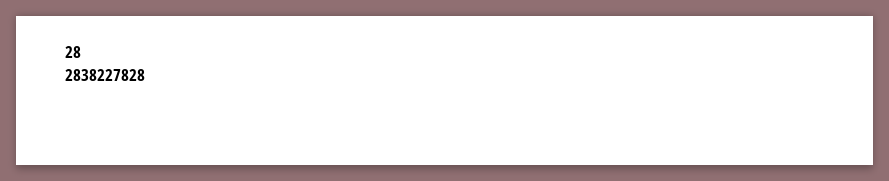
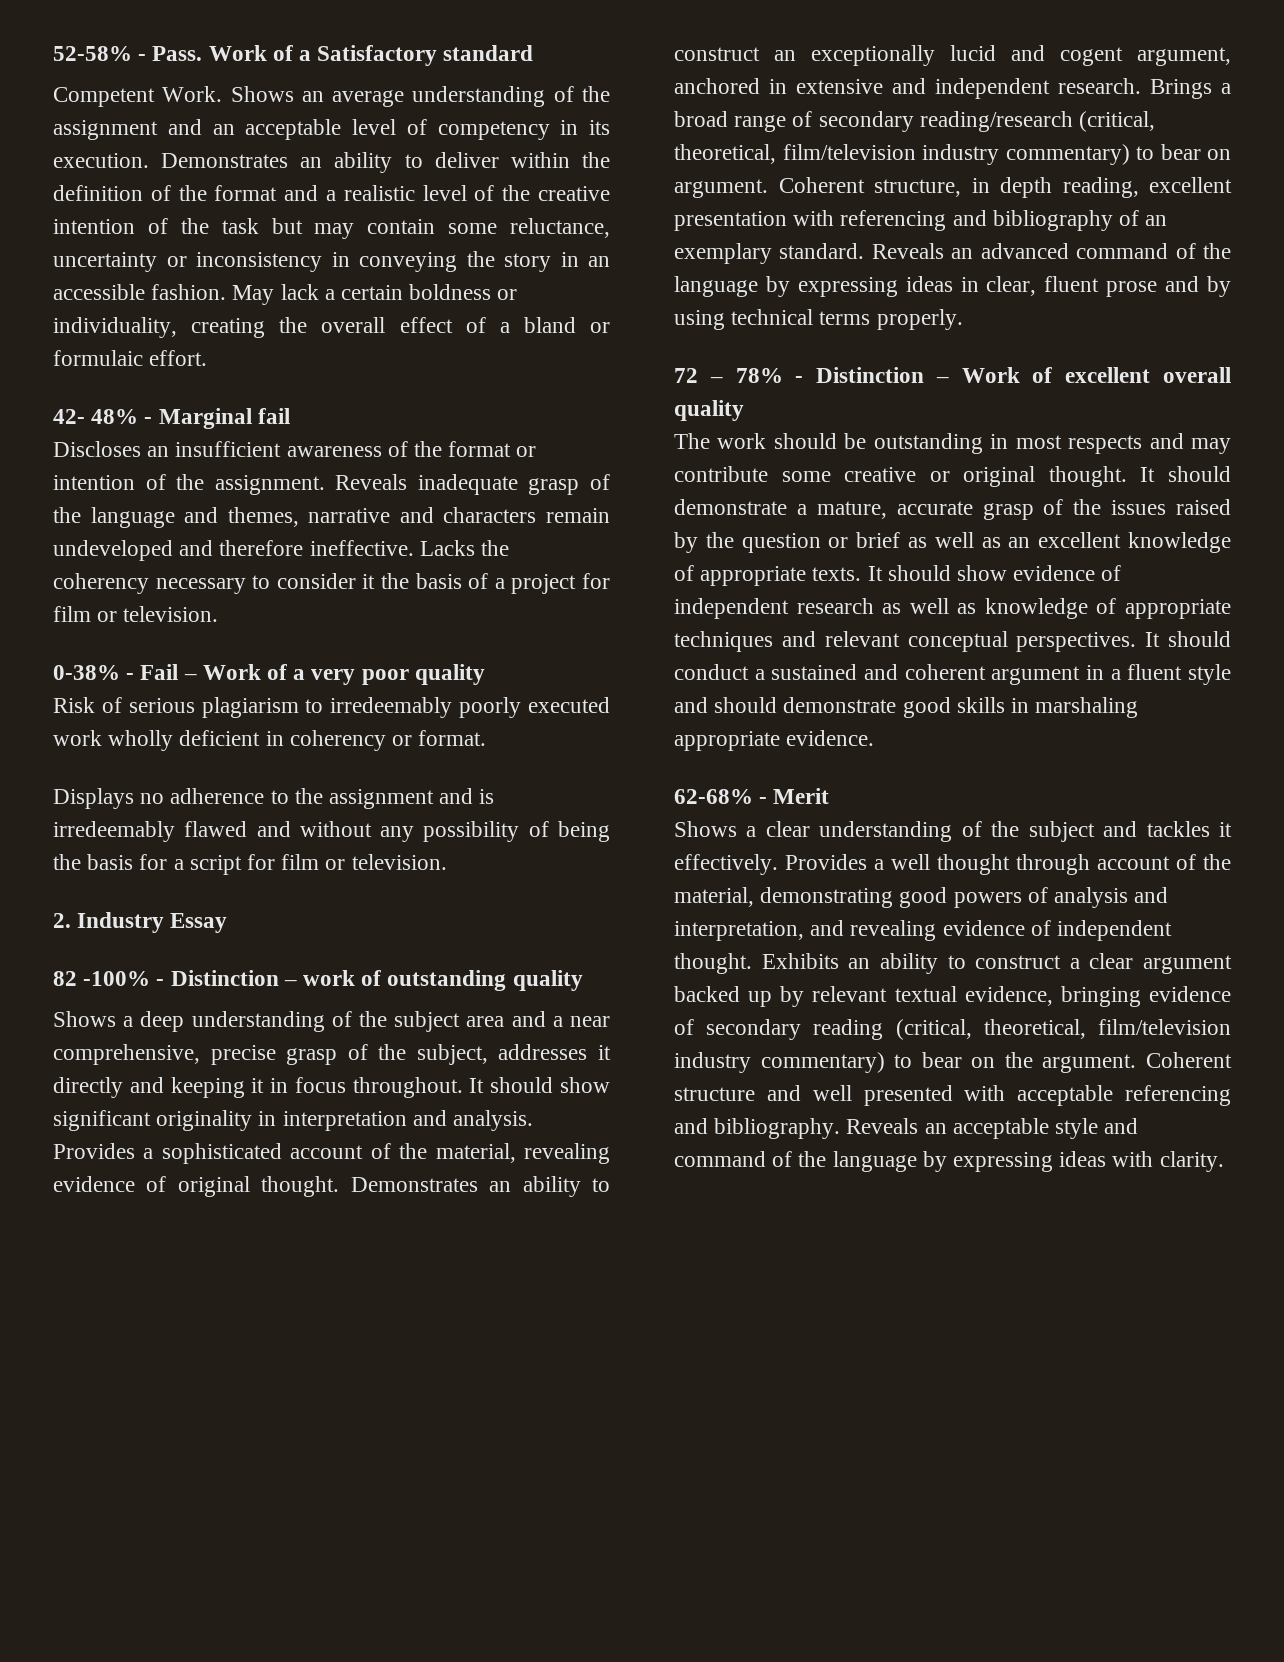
- 28
- 2838227828
+ 52-58% - Pass. Work of a Satisfactory standard
+ Competent Work. Shows an average understanding of the assignment and an acceptable level of competency in its execution. Demonstrates an ability to deliver within the definition of the format and a realistic level of the creative intention of the task but may contain some reluctance, uncertainty or inconsistency in conveying the story in an accessible fashion. May lack a certain boldness or individuality, creating the overall effect of a bland or formulaic effort.
+ 42- 48% - Marginal fail
+ Discloses an insufficient awareness of the format or intention of the assignment. Reveals inadequate grasp of the language and themes, narrative and characters remain undeveloped and therefore ineffective. Lacks the coherency necessary to consider it the basis of a project for film or television.
+ 0-38% - Fail – Work of a very poor quality
+ Risk of serious plagiarism to irredeemably poorly executed work wholly deficient in coherency or format.
+ Displays no adherence to the assignment and is irredeemably flawed and without any possibility of being the basis for a script for film or television.
+ 2. Industry Essay
+ 82 -100% - Distinction – work of outstanding quality
+ Shows a deep understanding of the subject area and a near comprehensive, precise grasp of the subject, addresses it directly and keeping it in focus throughout. It should show significant originality in interpretation and analysis. Provides a sophisticated account of the material, revealing evidence of original thought. Demonstrates an ability to construct an exceptionally lucid and cogent argument, anchored in extensive and independent research. Brings a broad range of secondary reading/research (critical, theoretical, film/television industry commentary) to bear on argument. Coherent structure, in depth reading, excellent presentation with referencing and bibliography of an exemplary standard. Reveals an advanced command of the language by expressing ideas in clear, fluent prose and by using technical terms properly.
+ 72 – 78% - Distinction – Work of excellent overall quality
+ The work should be outstanding in most respects and may contribute some creative or original thought. It should demonstrate a mature, accurate grasp of the issues raised by the question or brief as well as an excellent knowledge of appropriate texts. It should show evidence of independent research as well as knowledge of appropriate techniques and relevant conceptual perspectives. It should conduct a sustained and coherent argument in a fluent style and should demonstrate good skills in marshaling appropriate evidence.
+ 62-68% - Merit
+ Shows a clear understanding of the subject and tackles it effectively. Provides a well thought through account of the material, demonstrating good powers of analysis and interpretation, and revealing evidence of independent thought. Exhibits an ability to construct a clear argument backed up by relevant textual evidence, bringing evidence of secondary reading (critical, theoretical, film/television industry commentary) to bear on the argument. Coherent structure and well presented with acceptable referencing and bibliography. Reveals an acceptable style and command of the language by expressing ideas with clarity.

